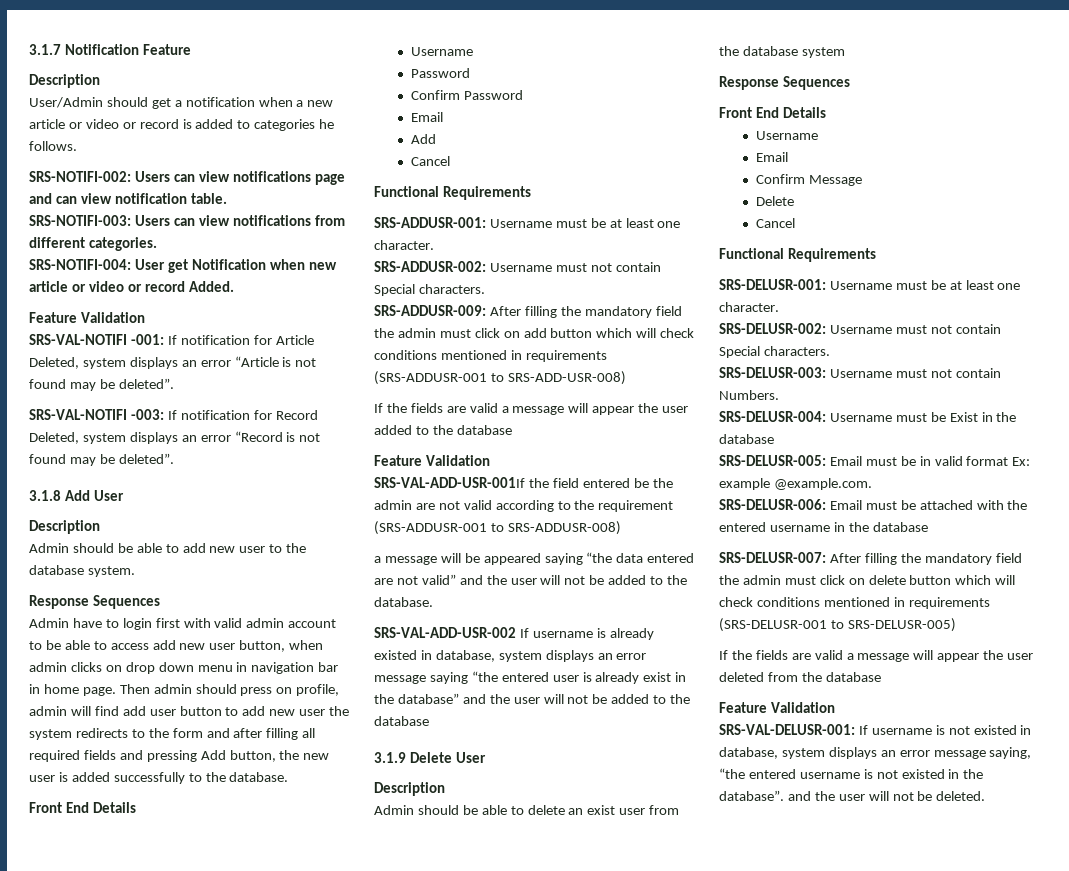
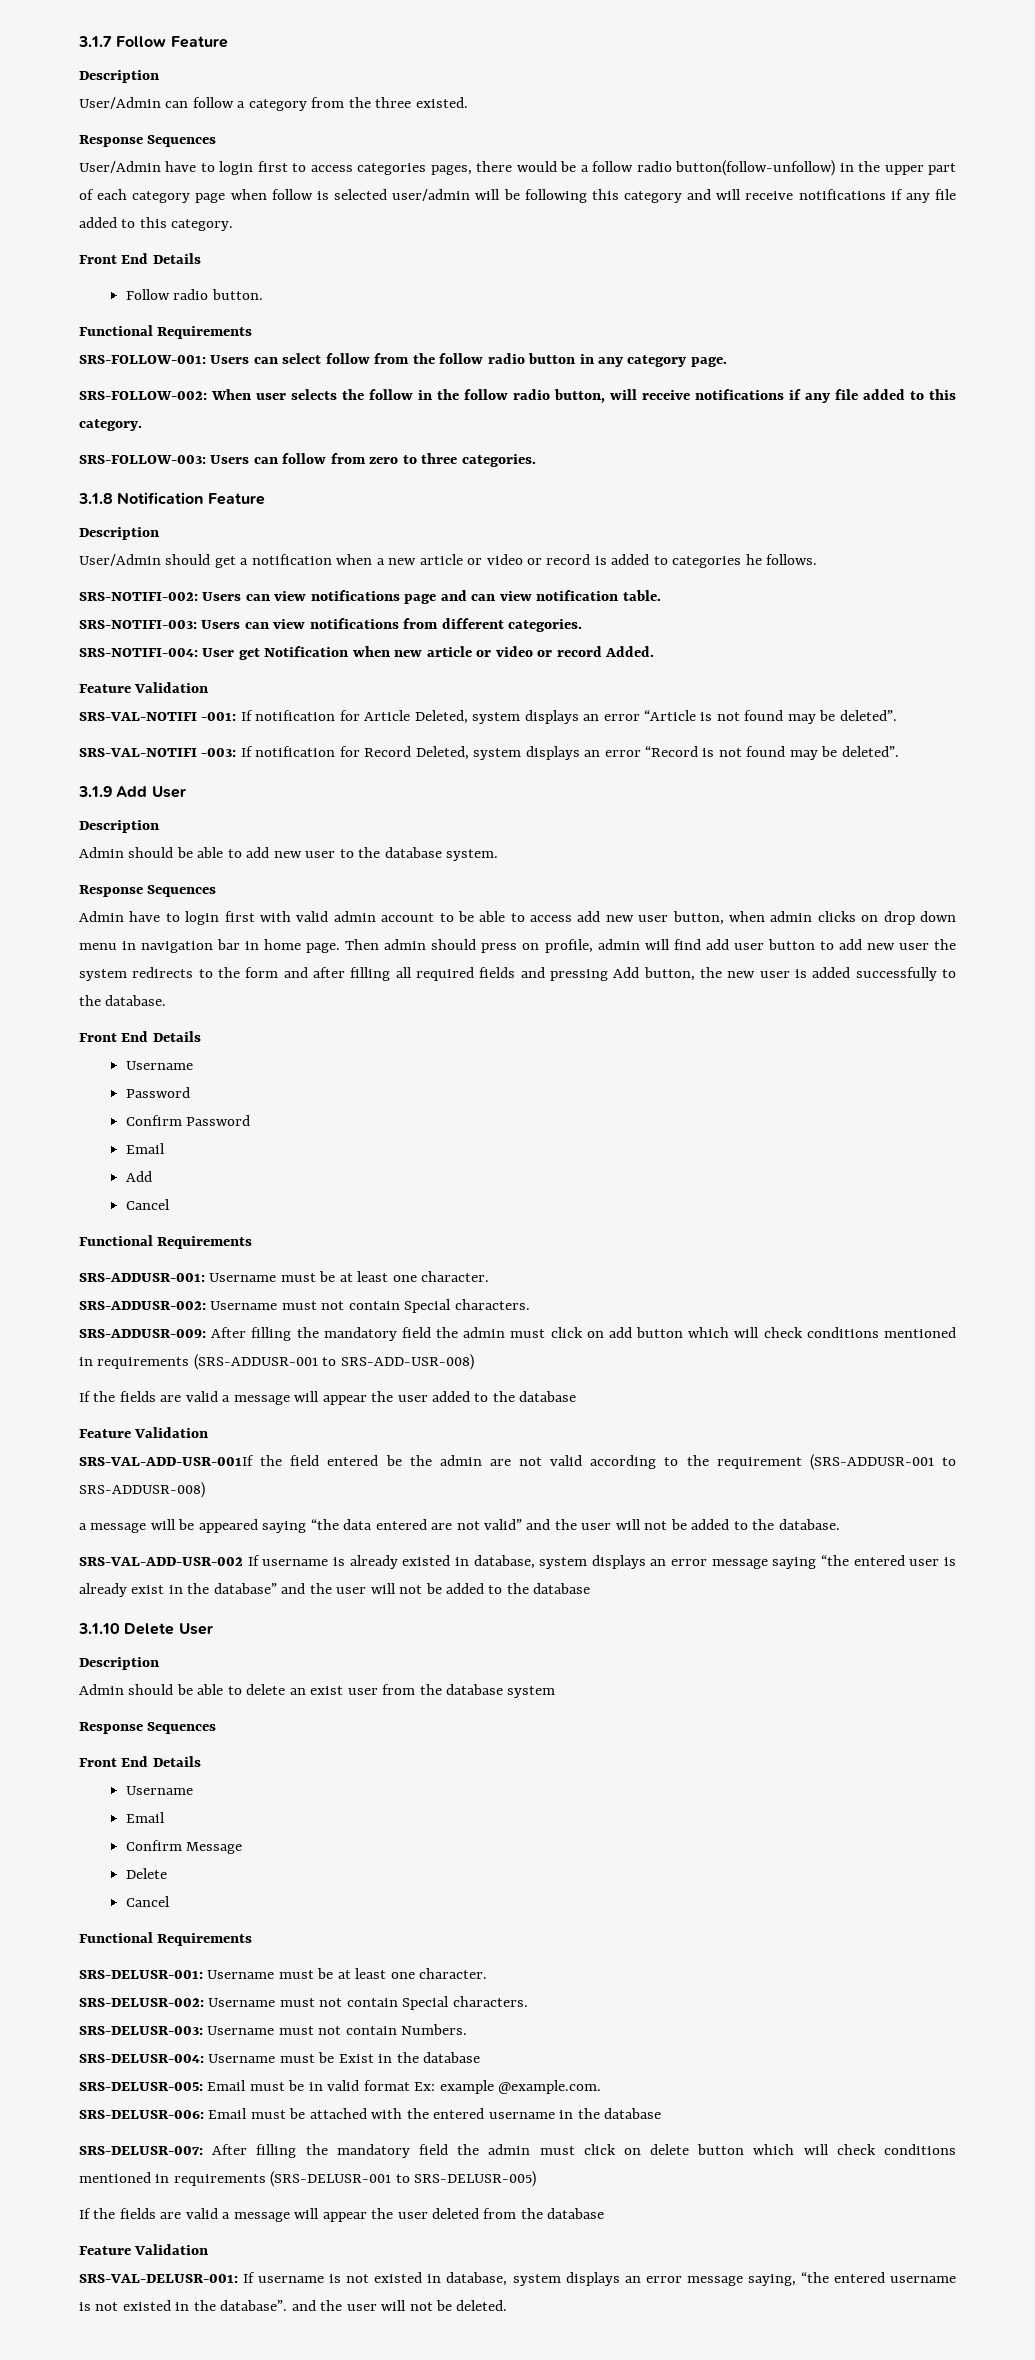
- 3.1.7 Notification Feature
+ 3.1.7 Follow Feature
+ Description
+ User/Admin can follow a category from the three existed.
+ Response Sequences
+ User/Admin have to login first to access categories pages, there would be a follow radio button(follow-unfollow) in the upper part of each category page when follow is selected user/admin will be following this category and will receive notifications if any file added to this category.
+ Front End Details
+ Follow radio button.
+ Functional Requirements
+ SRS-FOLLOW-001: Users can select follow from the follow radio button in any category page.
+ SRS-FOLLOW-002: When user selects the follow in the follow radio button, will receive notifications if any file added to this category.
+ SRS-FOLLOW-003: Users can follow from zero to three categories.
+ 3.1.8 Notification Feature
- 3.1.8 Add User
+ 3.1.9 Add User
- 3.1.9 Delete User
+ 3.1.10 Delete User

